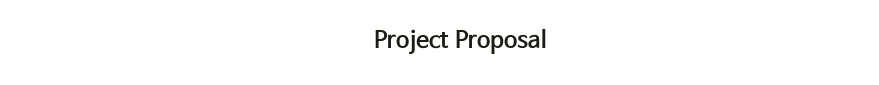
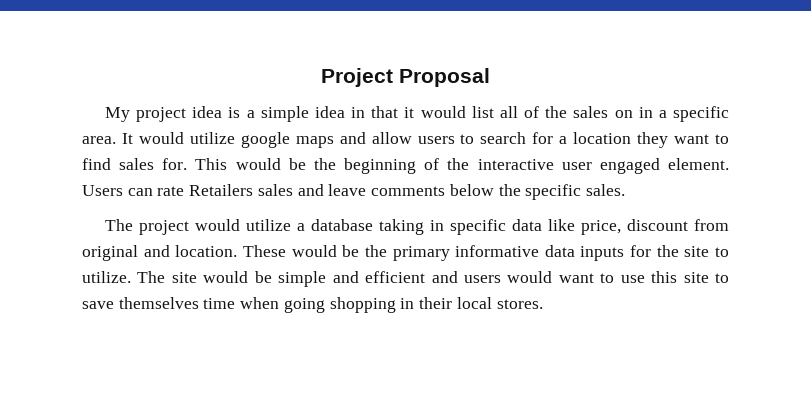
+ My project idea is a simple idea in that it would list all of the sales on in a specific area. It would utilize google maps and allow users to search for a location they want to find sales for. This would be the beginning of the interactive user engaged element. Users can rate Retailers sales and leave comments below the specific sales.
+ The project would utilize a database taking in specific data like price, discount from original and location. These would be the primary informative data inputs for the site to utilize. The site would be simple and efficient and users would want to use this site to save themselves time when going shopping in their local stores.

